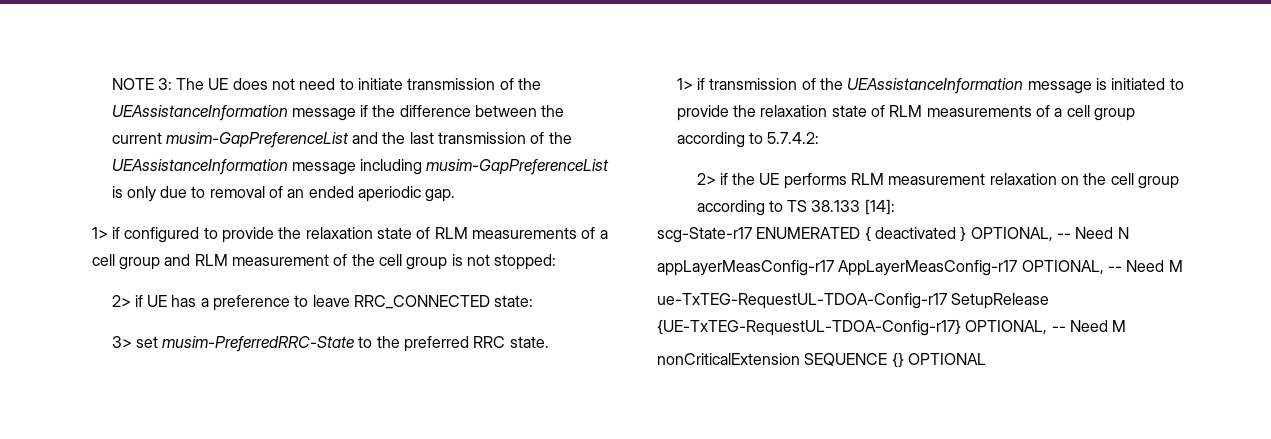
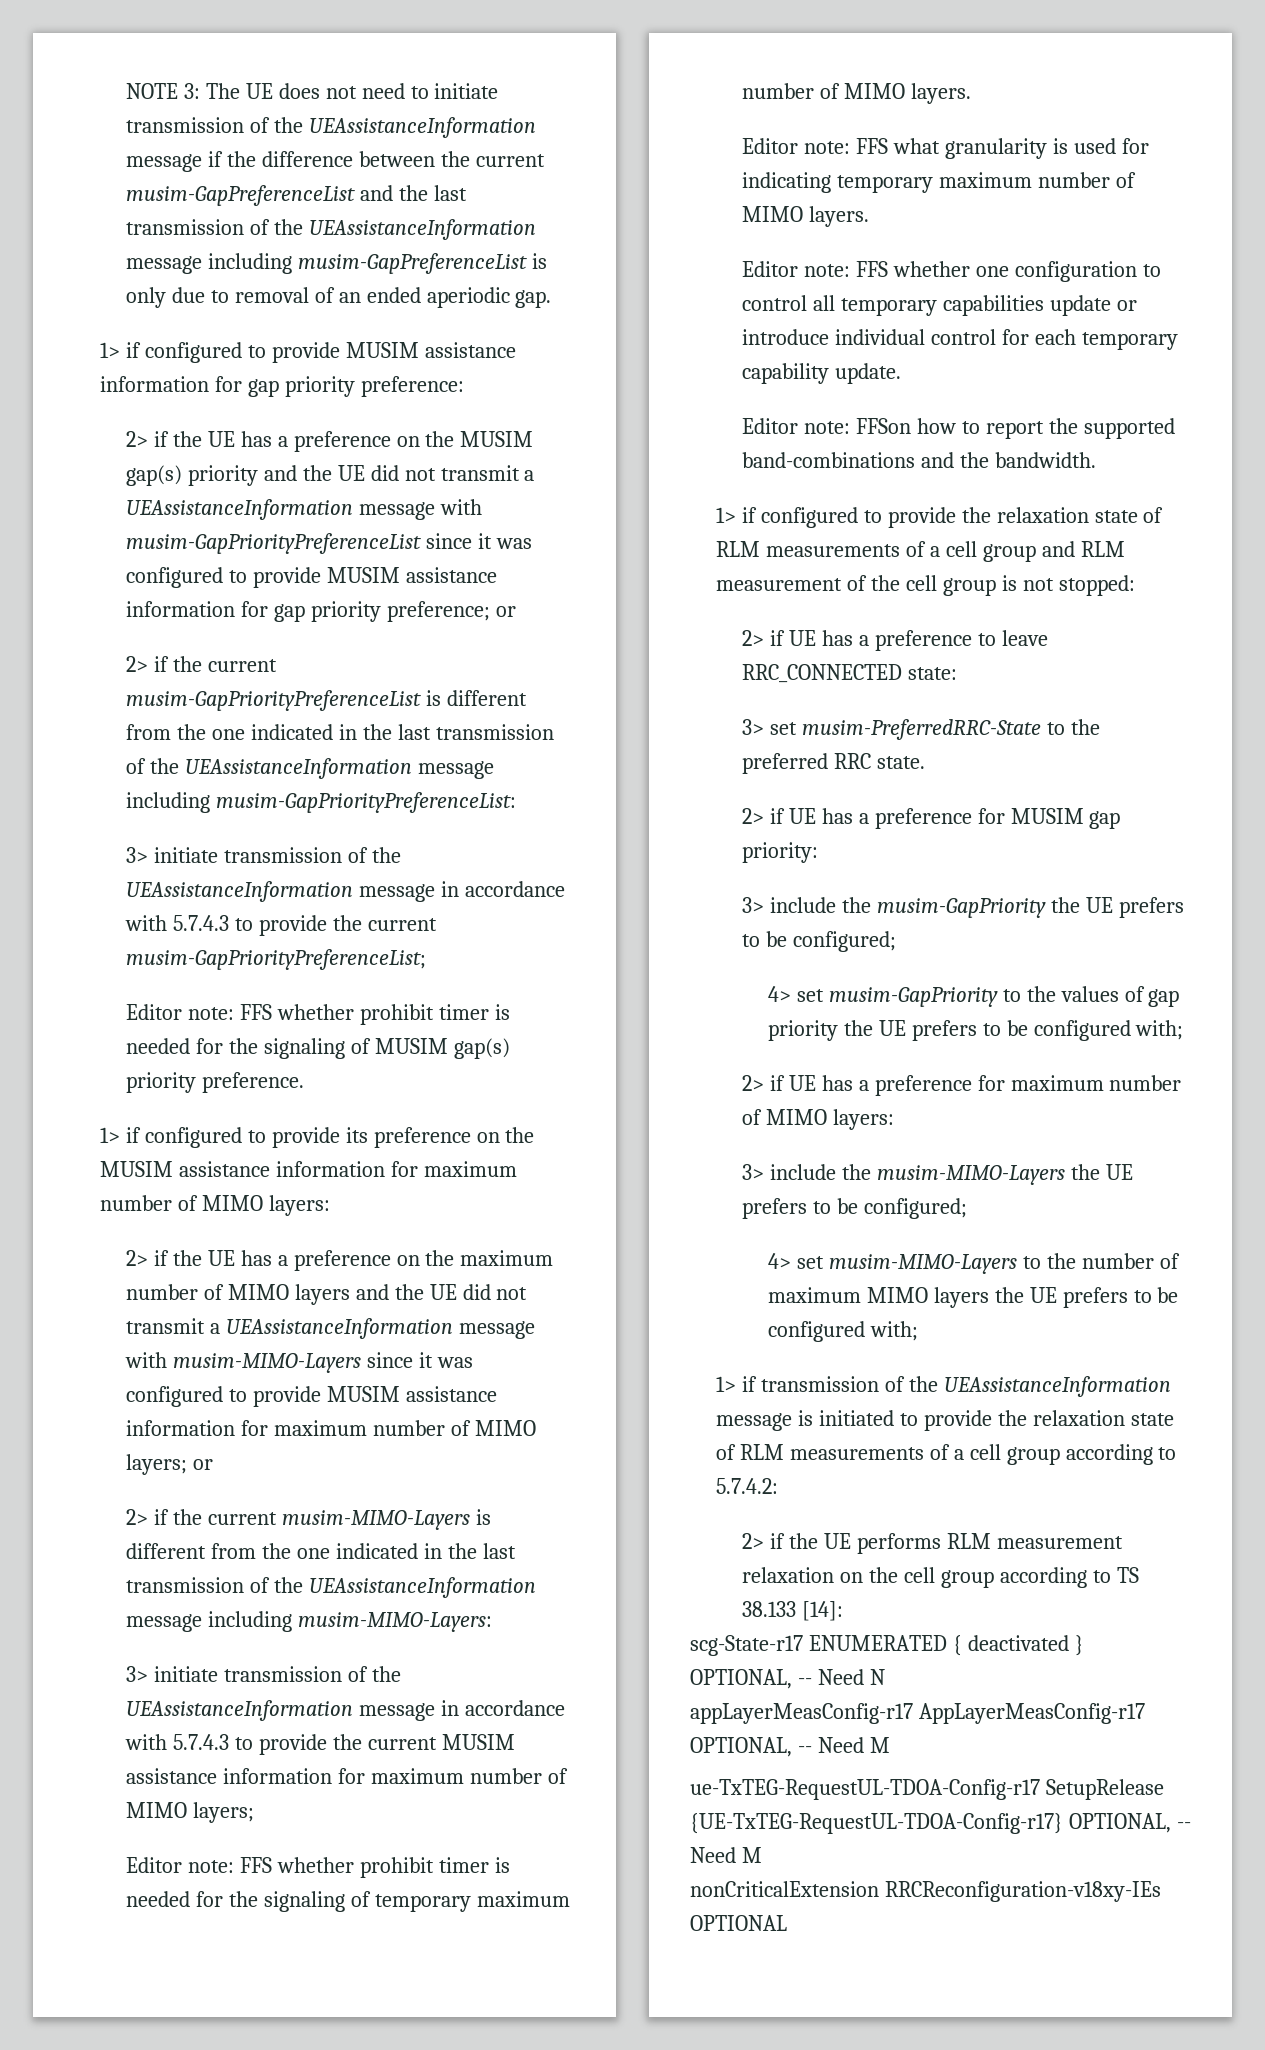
+ 1> if configured to provide MUSIM assistance information for gap priority preference:
+ 2> if the UE has a preference on the MUSIM gap(s) priority and the UE did not transmit a UEAssistanceInformation message with musim-GapPriorityPreferenceList since it was configured to provide MUSIM assistance information for gap priority preference; or
+ 2> if the current musim-GapPriorityPreferenceList is different from the one indicated in the last transmission of the UEAssistanceInformation message including musim-GapPriorityPreferenceList:
+ 3> initiate transmission of the UEAssistanceInformation message in accordance with 5.7.4.3 to provide the current musim-GapPriorityPreferenceList;
+ Editor note: FFS whether prohibit timer is needed for the signaling of MUSIM gap(s) priority preference.
+ 1> if configured to provide its preference on the MUSIM assistance information for maximum number of MIMO layers:
+ 2> if the UE has a preference on the maximum number of MIMO layers and the UE did not transmit a UEAssistanceInformation message with musim-MIMO-Layers since it was configured to provide MUSIM assistance information for maximum number of MIMO layers; or
+ 2> if the current musim-MIMO-Layers is different from the one indicated in the last transmission of the UEAssistanceInformation message including musim-MIMO-Layers:
+ 3> initiate transmission of the UEAssistanceInformation message in accordance with 5.7.4.3 to provide the current MUSIM assistance information for maximum number of MIMO layers;
+ Editor note: FFS whether prohibit timer is needed for the signaling of temporary maximum number of MIMO layers.
+ Editor note: FFS what granularity is used for indicating temporary maximum number of MIMO layers.
+ Editor note: FFS whether one configuration to control all temporary capabilities update or introduce individual control for each temporary capability update.
+ Editor note: FFSon how to report the supported band-combinations and the bandwidth.
+ 2> if UE has a preference for MUSIM gap priority:
+ 3> include the musim-GapPriority the UE prefers to be configured;
+ 4> set musim-GapPriority to the values of gap priority the UE prefers to be configured with;
+ 2> if UE has a preference for maximum number of MIMO layers:
+ 3> include the musim-MIMO-Layers the UE prefers to be configured;
+ 4> set musim-MIMO-Layers to the number of maximum MIMO layers the UE prefers to be configured with;
- nonCriticalExtension SEQUENCE {} OPTIONAL
+ nonCriticalExtension RRCReconfiguration-v18xy-IEs OPTIONAL

